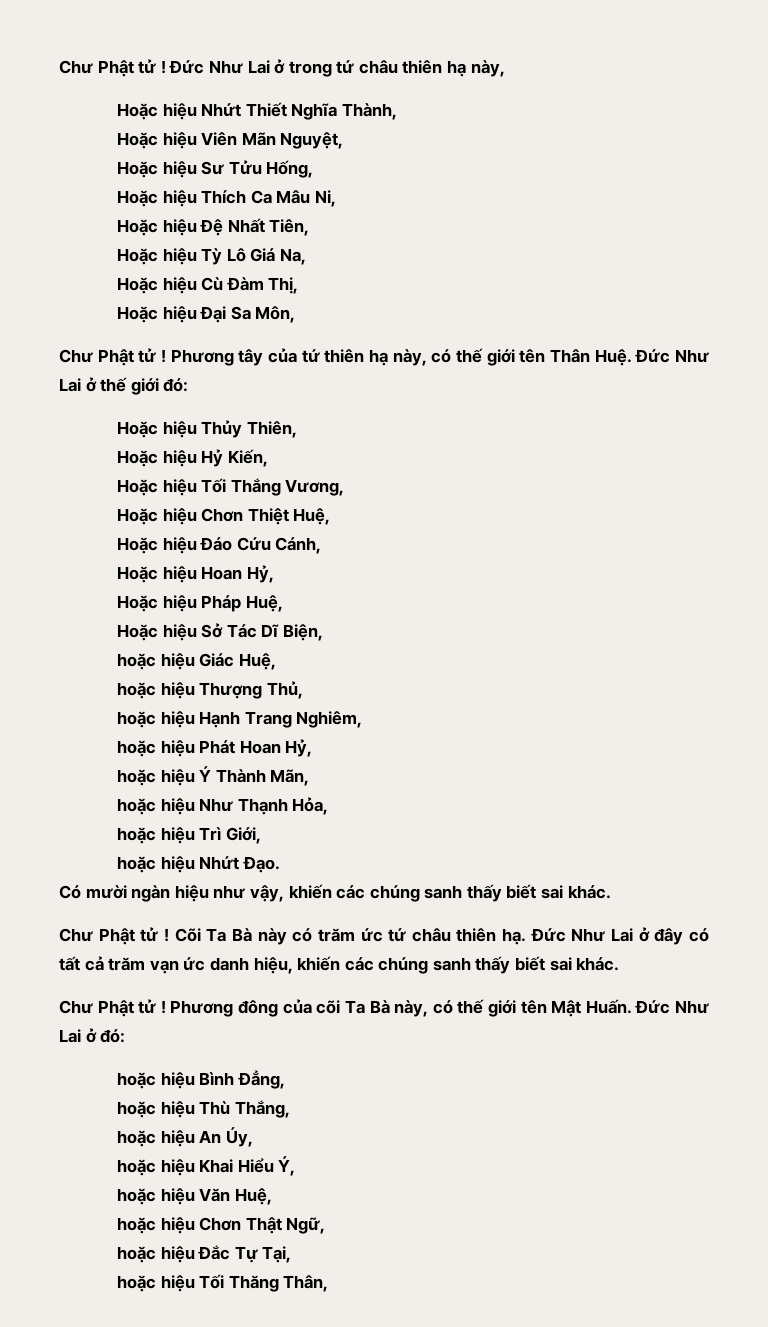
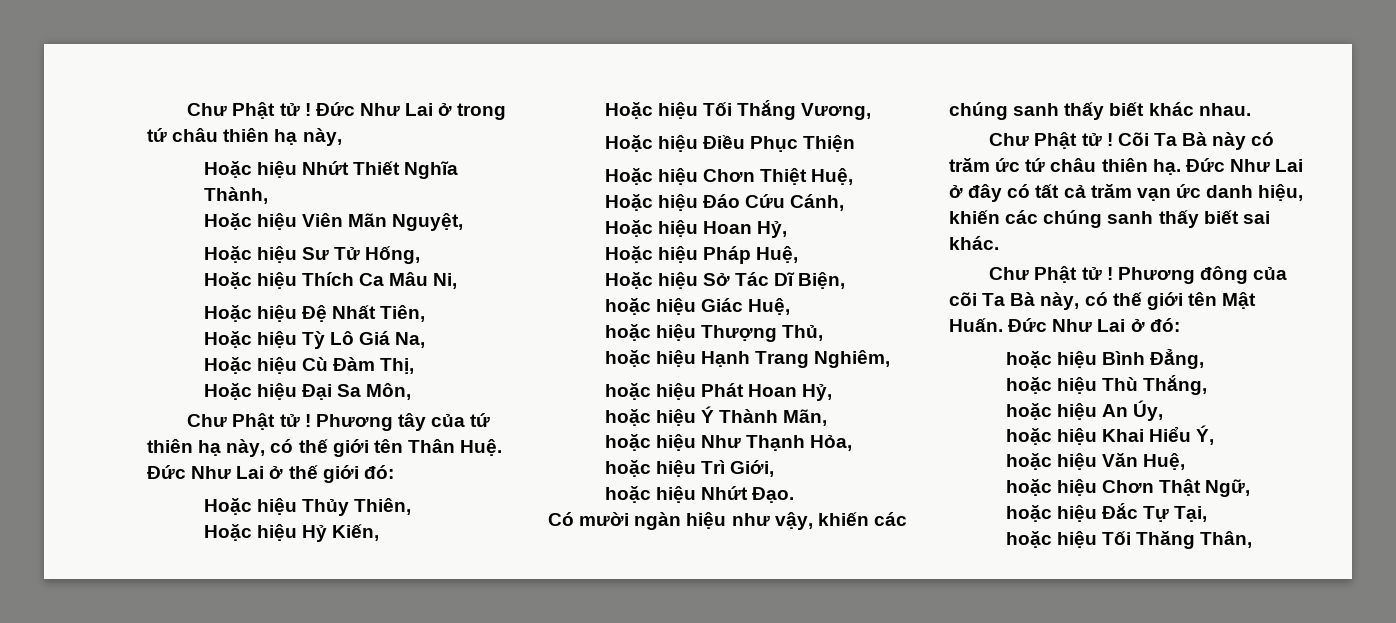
- Hoặc hiệu Sư Tửu Hống,
+ Hoặc hiệu Sư Tử Hống,
+ Hoặc hiệu Điều Phục Thiện
- Có mười ngàn hiệu như vậy, khiến các chúng sanh thấy biết sai khác.
+ Có mười ngàn hiệu như vậy, khiến các chúng sanh thấy biết khác nhau.

